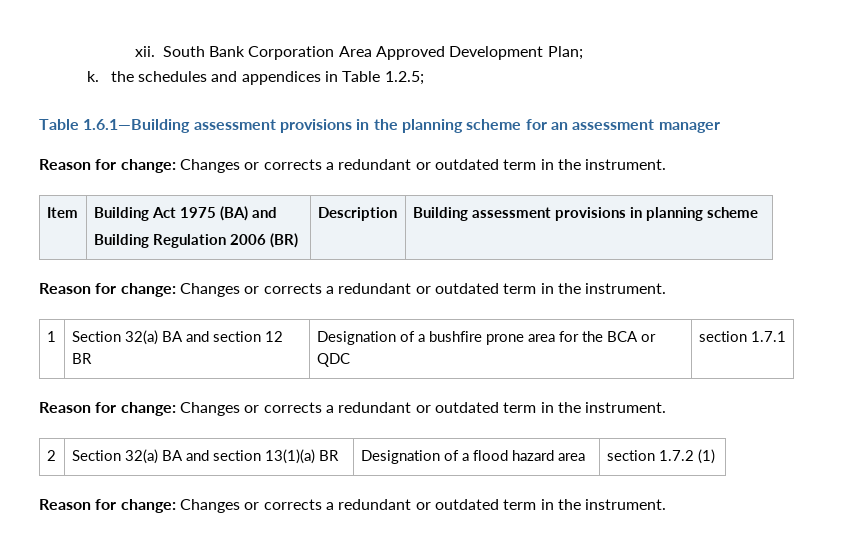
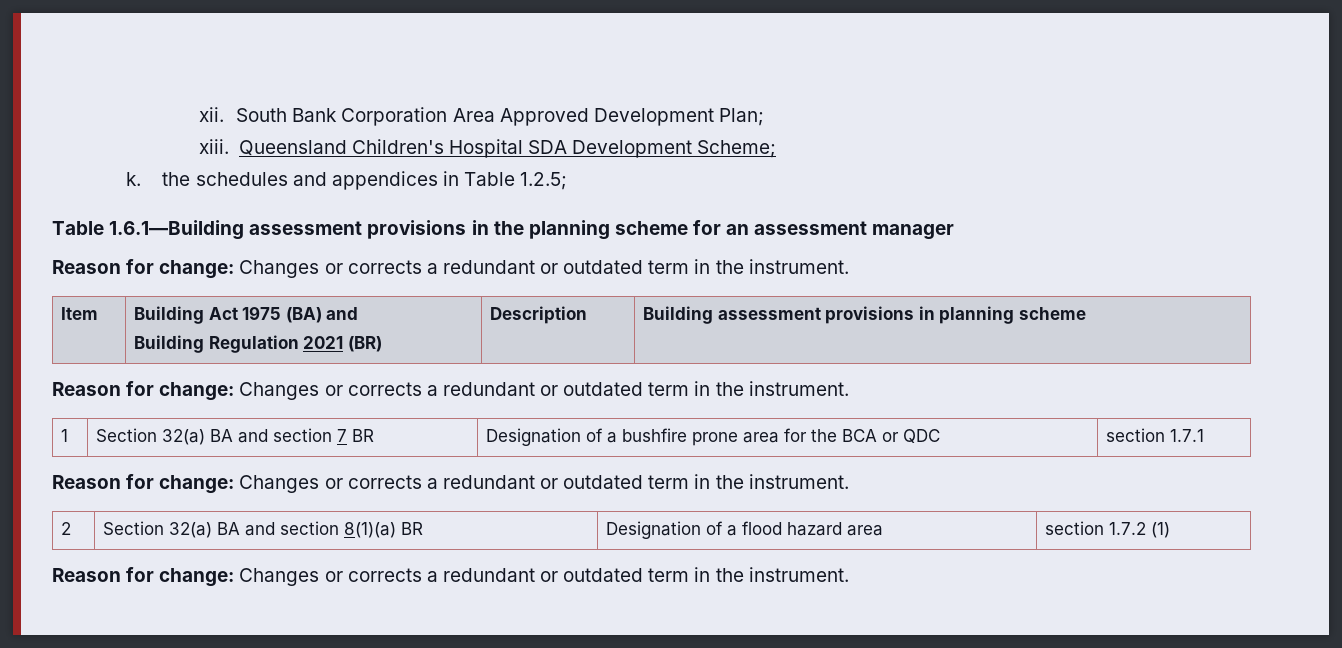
+ xiii. Queensland Children's Hospital SDA Development Scheme;
  Item | Building Act 1975 (BA) and
- Building Regulation 2006 (BR) | Description | Building assessment provisions in planning scheme
+ Building Regulation 2021 (BR) | Description | Building assessment provisions in planning scheme
- 1 | Section 32(a) BA and section 12 BR | Designation of a bushfire prone area for the BCA or QDC | section 1.7.1
+ 1 | Section 32(a) BA and section 7 BR | Designation of a bushfire prone area for the BCA or QDC | section 1.7.1
- 2 | Section 32(a) BA and section 13(1)(a) BR | Designation of a flood hazard area | section 1.7.2 (1)
+ 2 | Section 32(a) BA and section 8(1)(a) BR | Designation of a flood hazard area | section 1.7.2 (1)

